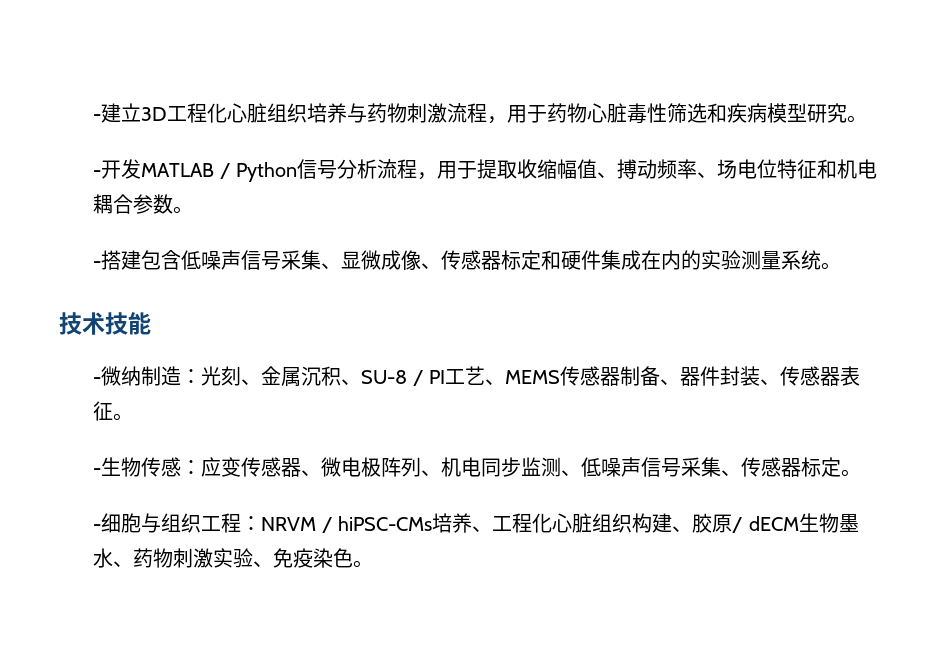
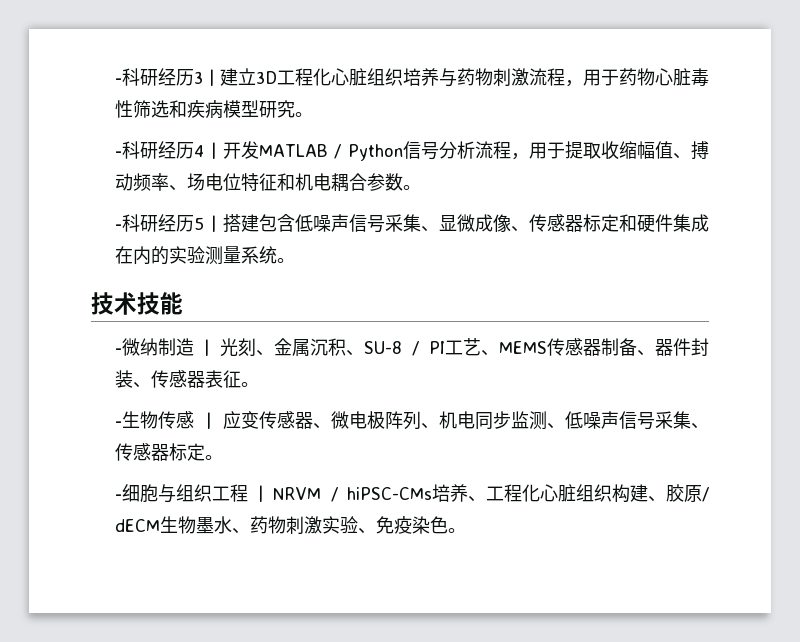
- -建立3D工程化心脏组织培养与药物刺激流程，用于药物心脏毒性筛选和疾病模型研究。
+ -科研经历3 | 建立3D工程化心脏组织培养与药物刺激流程，用于药物心脏毒性筛选和疾病模型研究。
- -开发MATLAB / Python信号分析流程，用于提取收缩幅值、搏动频率、场电位特征和机电耦合参数。
+ -科研经历4 | 开发MATLAB / Python信号分析流程，用于提取收缩幅值、搏动频率、场电位特征和机电耦合参数。
- -搭建包含低噪声信号采集、显微成像、传感器标定和硬件集成在内的实验测量系统。
+ -科研经历5 | 搭建包含低噪声信号采集、显微成像、传感器标定和硬件集成在内的实验测量系统。
- -微纳制造：光刻、金属沉积、SU-8 / PI工艺、MEMS传感器制备、器件封装、传感器表征。
+ -微纳制造 | 光刻、金属沉积、SU-8 / PI工艺、MEMS传感器制备、器件封装、传感器表征。
- -生物传感：应变传感器、微电极阵列、机电同步监测、低噪声信号采集、传感器标定。
+ -生物传感 | 应变传感器、微电极阵列、机电同步监测、低噪声信号采集、传感器标定。
- -细胞与组织工程：NRVM / hiPSC-CMs培养、工程化心脏组织构建、胶原/ dECM生物墨水、药物刺激实验、免疫染色。
+ -细胞与组织工程 | NRVM / hiPSC-CMs培养、工程化心脏组织构建、胶原/ dECM生物墨水、药物刺激实验、免疫染色。

